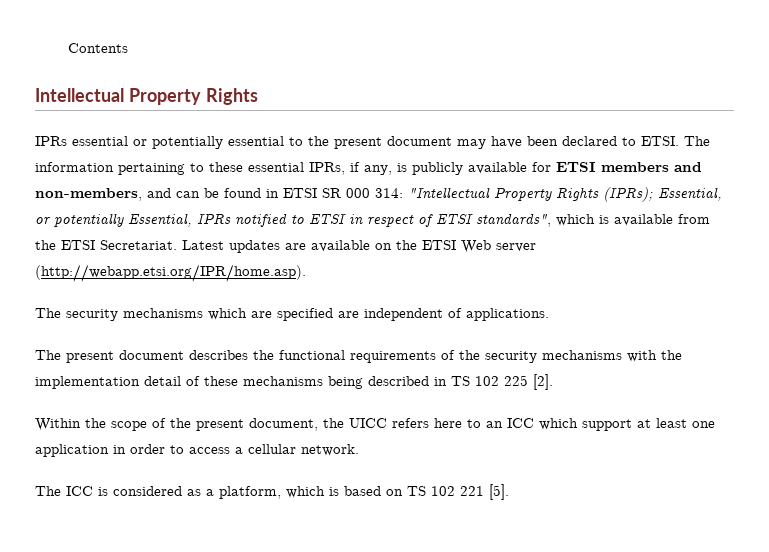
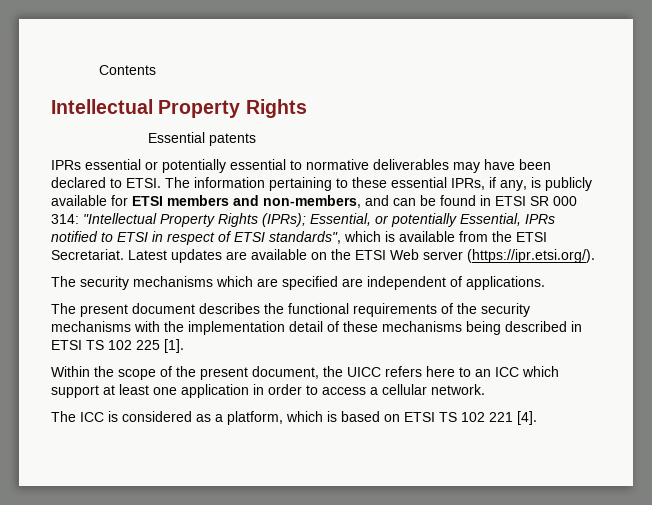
+ Essential patents
- IPRs essential or potentially essential to the present document may have been declared to ETSI.
+ IPRs essential or potentially essential to normative deliverables may have been declared to ETSI.
- Latest updates are available on the ETSI Web server (http://webapp.etsi.org/IPR/home.asp).
+ Latest updates are available on the ETSI Web server (https://ipr.etsi.org/).
- The present document describes the functional requirements of the security mechanisms with the implementation detail of these mechanisms being described in TS 102 225 [2].
+ The present document describes the functional requirements of the security mechanisms with the implementation detail of these mechanisms being described in ETSI TS 102 225 [1].
- The ICC is considered as a platform, which is based on TS 102 221 [5].
+ The ICC is considered as a platform, which is based on ETSI TS 102 221 [4].

